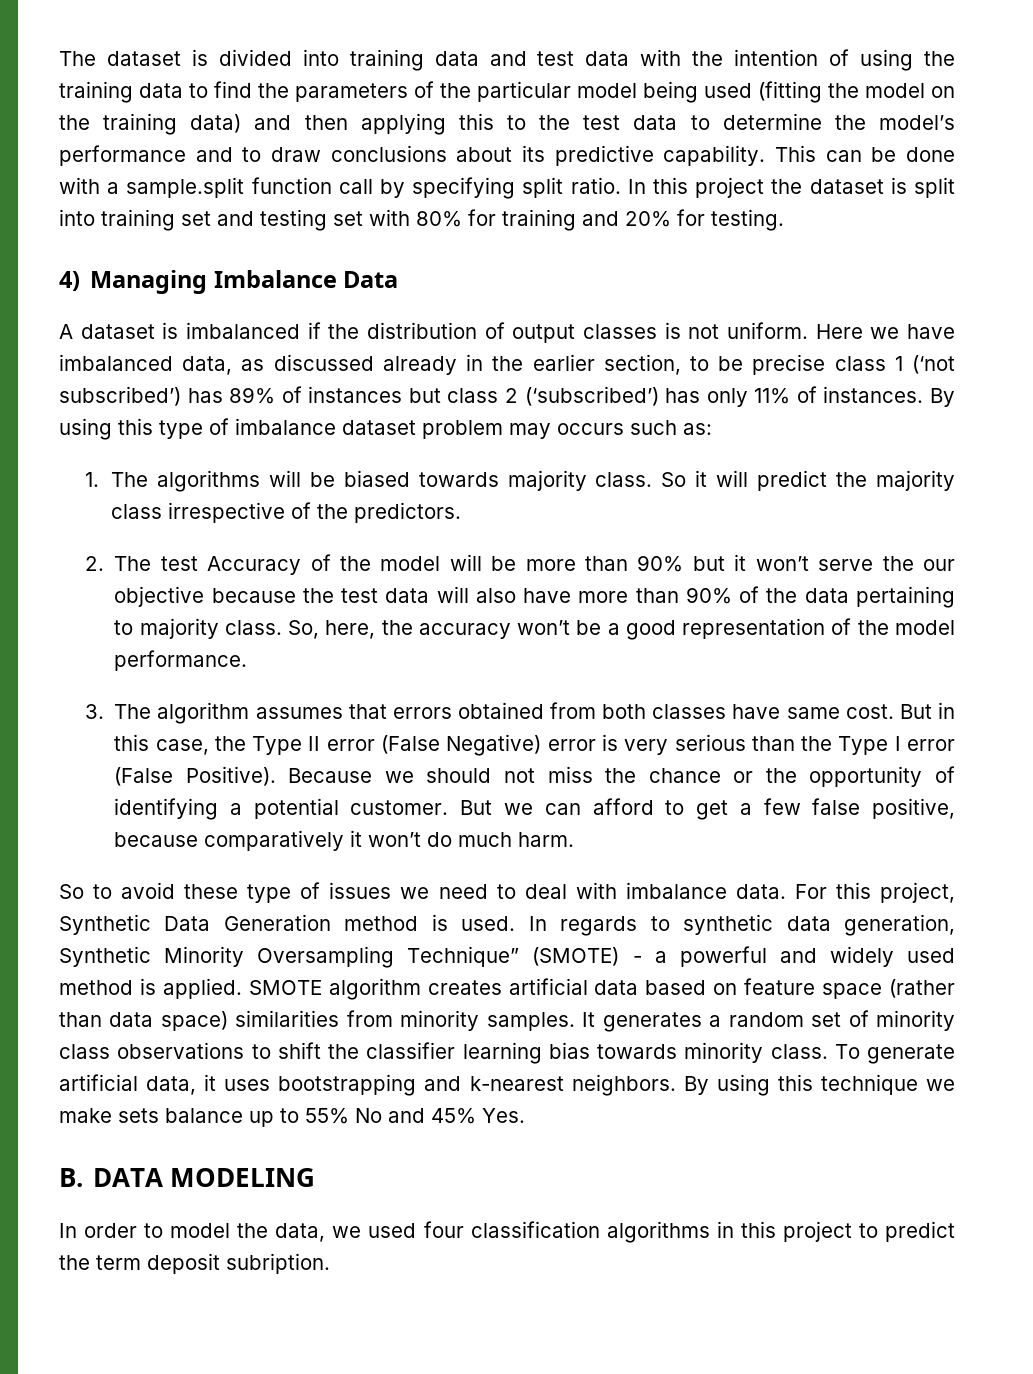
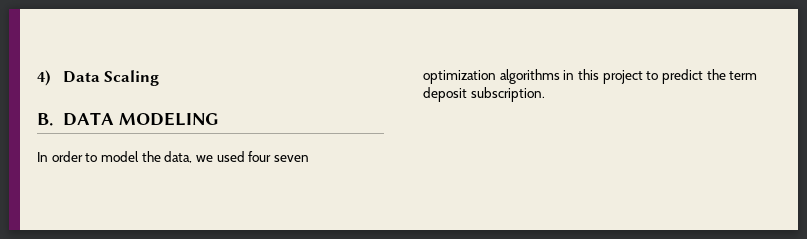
- The dataset is divided into training data and test data with the intention of using the training data to find the parameters of the particular model being used (fitting the model on the training data) and then applying this to the test data to determine the model’s performance and to draw conclusions about its predictive capability. This can be done with a sample.split function call by specifying split ratio. In this project the dataset is split into training set and testing set with 80% for training and 20% for testing.
- 4) Managing Imbalance Data
- A dataset is imbalanced if the distribution of output classes is not uniform. Here we have imbalanced data, as discussed already in the earlier section, to be precise class 1 (‘not subscribed’) has 89% of instances but class 2 (‘subscribed’) has only 11% of instances. By using this type of imbalance dataset problem may occurs such as:
- 1. The algorithms will be biased towards majority class. So it will predict the majority class irrespective of the predictors.
- 2. The test Accuracy of the model will be more than 90% but it won’t serve the our objective because the test data will also have more than 90% of the data pertaining to majority class. So, here, the accuracy won’t be a good representation of the model performance.
- 3. The algorithm assumes that errors obtained from both classes have same cost. But in this case, the Type II error (False Negative) error is very serious than the Type I error (False Positive). Because we should not miss the chance or the opportunity of identifying a potential customer. But we can afford to get a few false positive, because comparatively it won’t do much harm.
- So to avoid these type of issues we need to deal with imbalance data. For this project, Synthetic Data Generation method is used. In regards to synthetic data generation, Synthetic Minority Oversampling Technique” (SMOTE) - a powerful and widely used method is applied. SMOTE algorithm creates artificial data based on feature space (rather than data space) similarities from minority samples. It generates a random set of minority class observations to shift the classifier learning bias towards minority class. To generate artificial data, it uses bootstrapping and k-nearest neighbors. By using this technique we make sets balance up to 55% No and 45% Yes.
+ 4) Data Scaling
- In order to model the data, we used four classification algorithms in this project to predict the term deposit subription.
+ In order to model the data, we used four seven optimization algorithms in this project to predict the term deposit subscription.

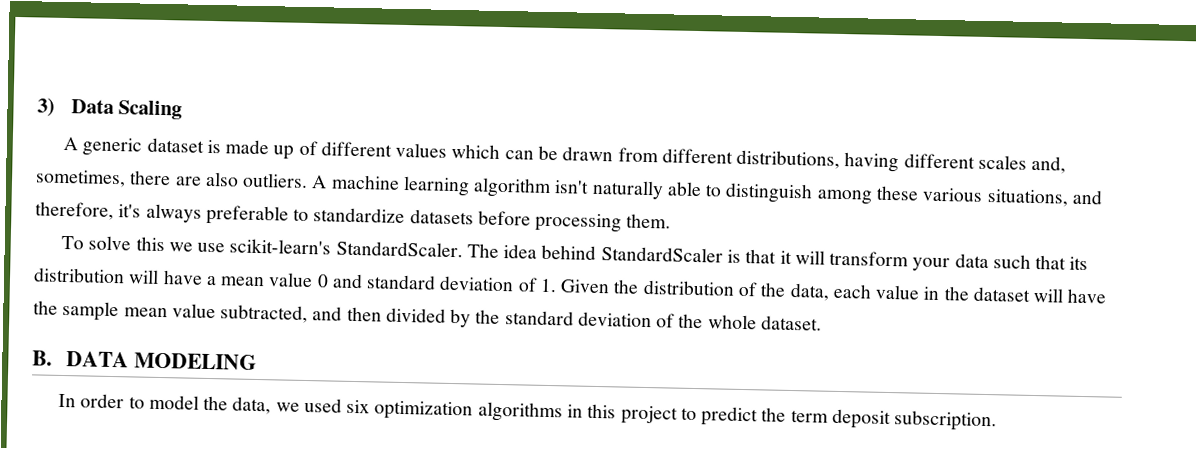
- 4) Data Scaling
+ 3) Data Scaling
+ A generic dataset is made up of different values which can be drawn from different distributions, having different scales and, sometimes, there are also outliers. A machine learning algorithm isn't naturally able to distinguish among these various situations, and therefore, it's always preferable to standardize datasets before processing them.
+ To solve this we use scikit-learn's StandardScaler. The idea behind StandardScaler is that it will transform your data such that its distribution will have a mean value 0 and standard deviation of 1. Given the distribution of the data, each value in the dataset will have the sample mean value subtracted, and then divided by the standard deviation of the whole dataset.
- In order to model the data, we used four seven optimization algorithms in this project to predict the term deposit subscription.
+ In order to model the data, we used six optimization algorithms in this project to predict the term deposit subscription.

